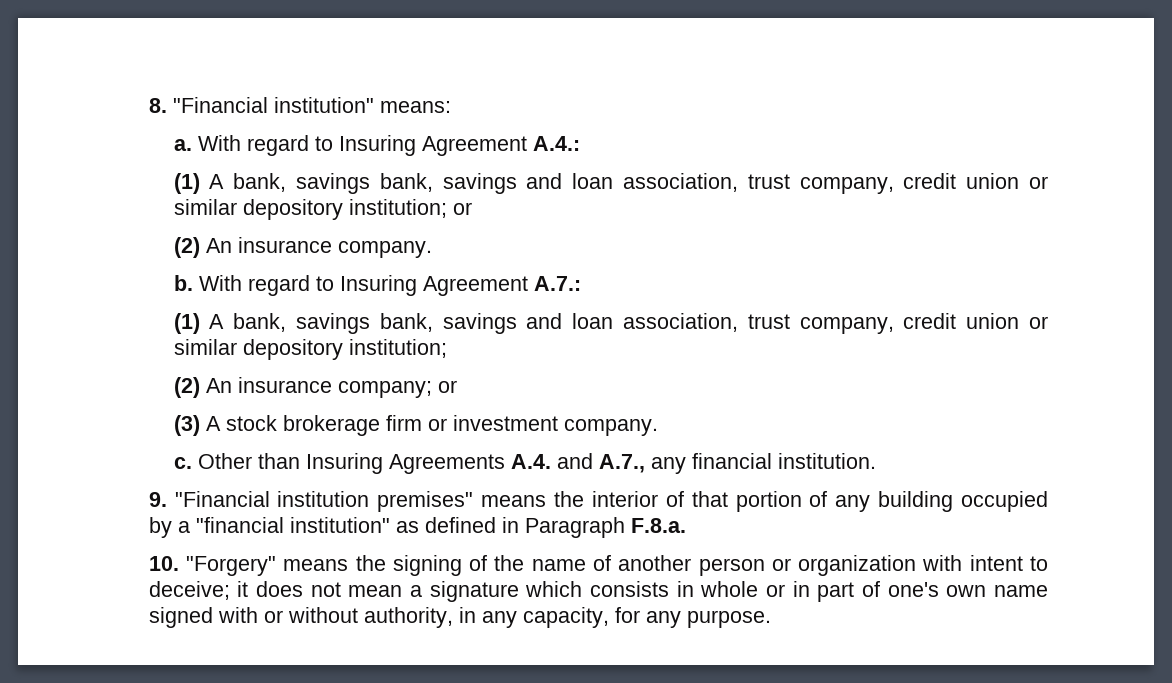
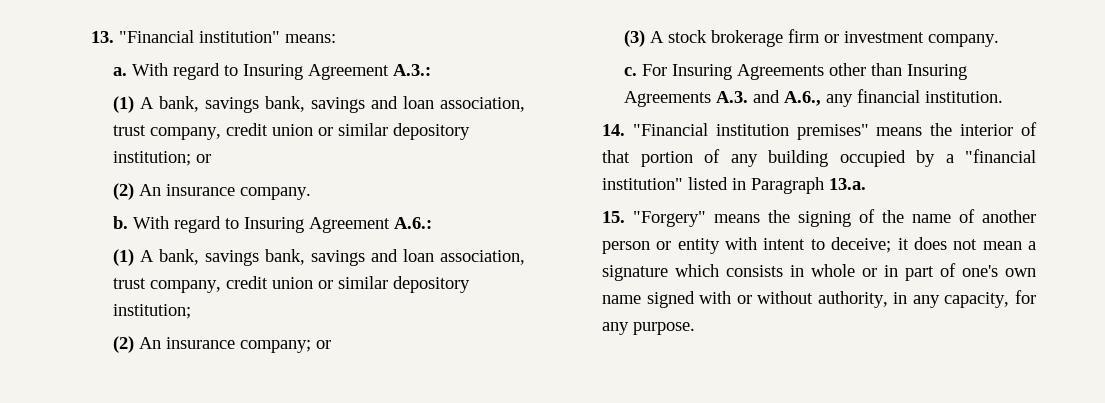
- 8. "Financial institution" means:
+ 13. "Financial institution" means:
- With regard to Insuring Agreement A.4.:
+ With regard to Insuring Agreement A.3.:
- With regard to Insuring Agreement A.7.:
+ With regard to Insuring Agreement A.6.:
- Other than Insuring Agreements A.4. and A.7., any financial institution.
+ For Insuring Agreements other than Insuring Agreements A.3. and A.6., any financial institution.
- 9. "Financial institution premises" means the interior of that portion of any building occupied by a "financial institution" as defined in Paragraph F.8.a.
- 10. "Forgery" means the signing of the name of another person or organization with intent to deceive; it does not mean a signature which consists in whole or in part of one's own name signed with or without authority, in any capacity, for any purpose.
+ 14. "Financial institution premises" means the interior of that portion of any building occupied by a "financial institution" listed in Paragraph 13.a.
+ 15. "Forgery" means the signing of the name of another person or entity with intent to deceive; it does not mean a signature which consists in whole or in part of one's own name signed with or without authority, in any capacity, for any purpose.

